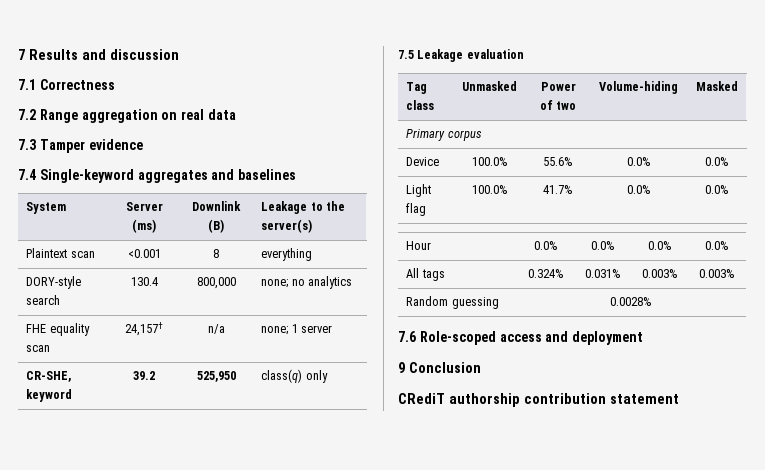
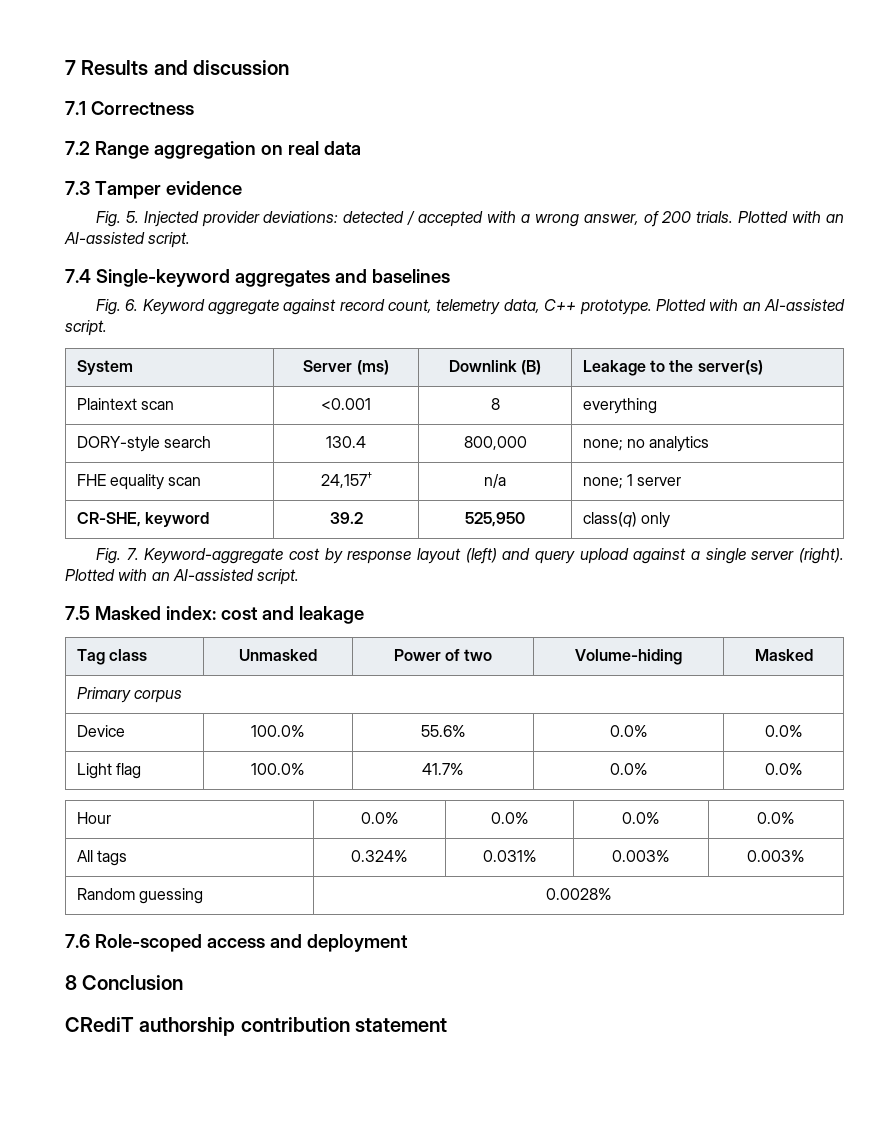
+ Fig. 5. Injected provider deviations: detected / accepted with a wrong answer, of 200 trials. Plotted with an AI-assisted script.
+ Fig. 6. Keyword aggregate against record count, telemetry data, C++ prototype. Plotted with an AI-assisted script.
- 7.5 Leakage evaluation
+ Fig. 7. Keyword-aggregate cost by response layout (left) and query upload against a single server (right). Plotted with an AI-assisted script.
+ 7.5 Masked index: cost and leakage
- 9 Conclusion
+ 8 Conclusion

